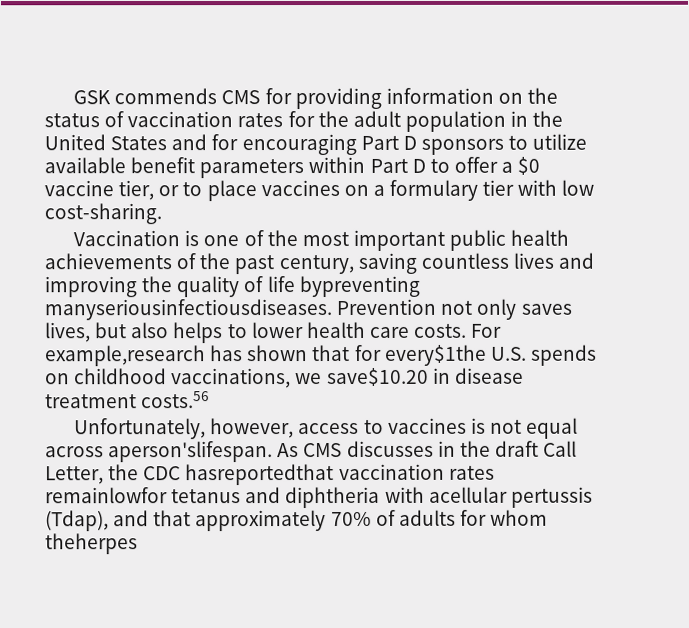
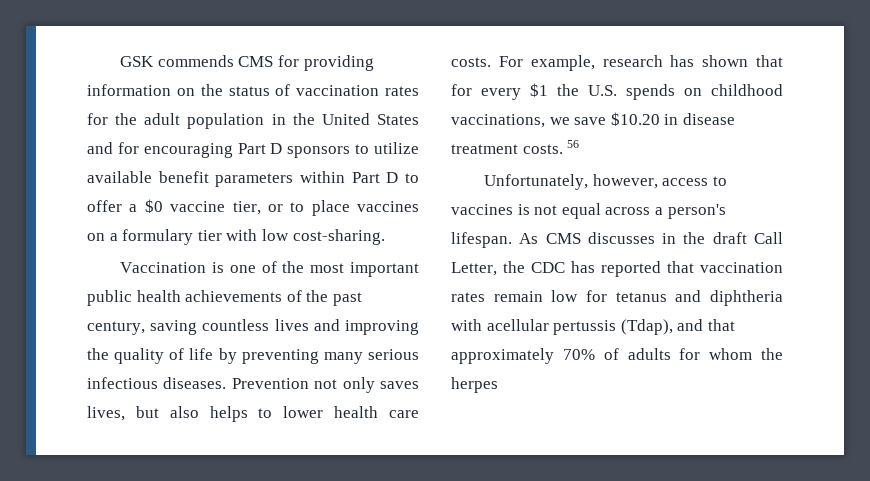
- Vaccination is one of the most important public health achievements of the past century, saving countless lives and improving the quality of life bypreventing manyseriousinfectiousdiseases.
+ Vaccination is one of the most important public health achievements of the past century, saving countless lives and improving the quality of life by preventing many serious infectious diseases.
- For example,research has shown that for every$1the U.S. spends on childhood vaccinations, we save$10.20 in disease treatment costs.56
+ For example, research has shown that for every $1 the U.S. spends on childhood vaccinations, we save $10.20 in disease treatment costs. 56
- Unfortunately, however, access to vaccines is not equal across aperson'slifespan.
+ Unfortunately, however, access to vaccines is not equal across a person's lifespan.
- As CMS discusses in the draft Call Letter, the CDC hasreportedthat vaccination rates remainlowfor tetanus and diphtheria with acellular pertussis (Tdap), and that approximately 70% of adults for whom theherpes
+ As CMS discusses in the draft Call Letter, the CDC has reported that vaccination rates remain low for tetanus and diphtheria with acellular pertussis (Tdap), and that approximately 70% of adults for whom the herpes

